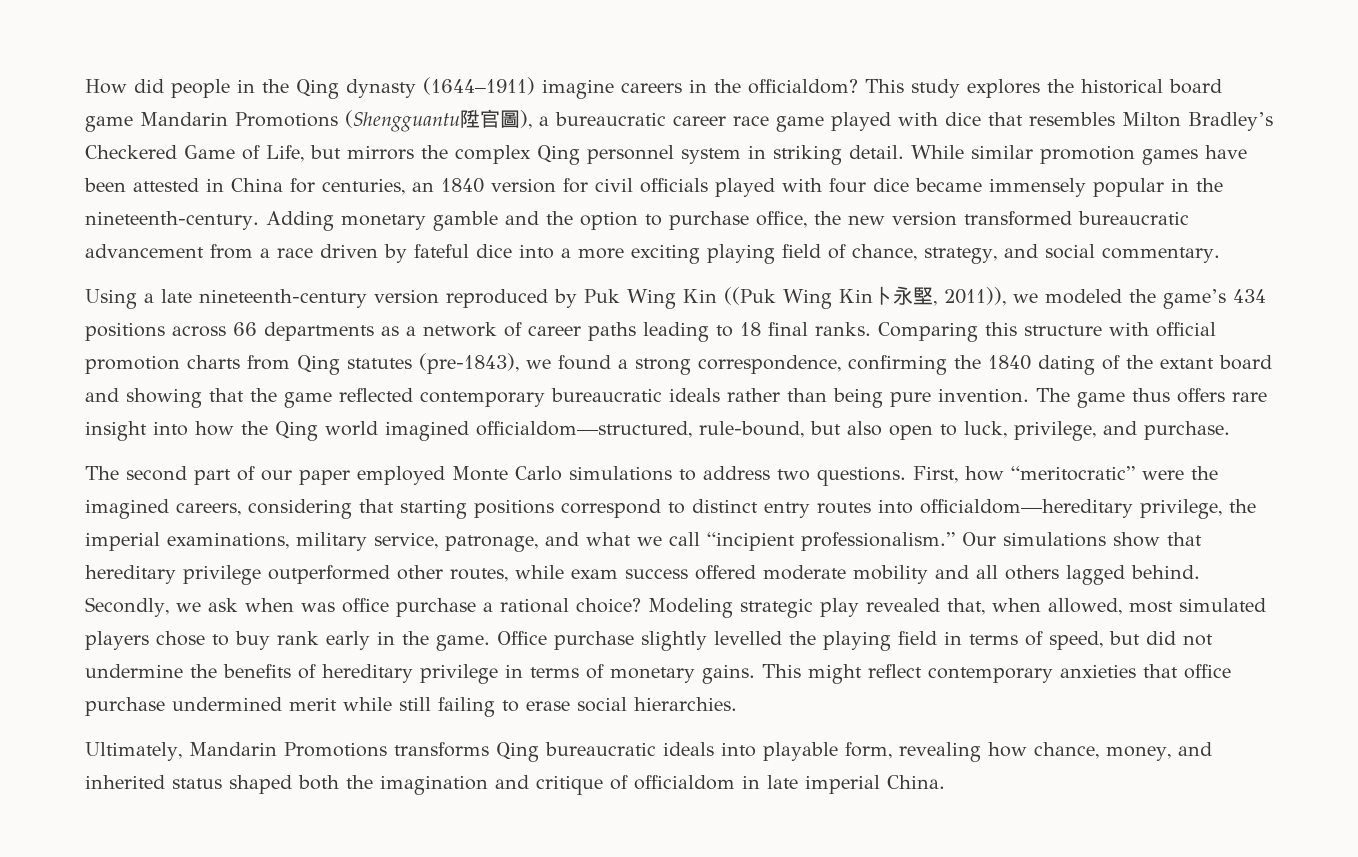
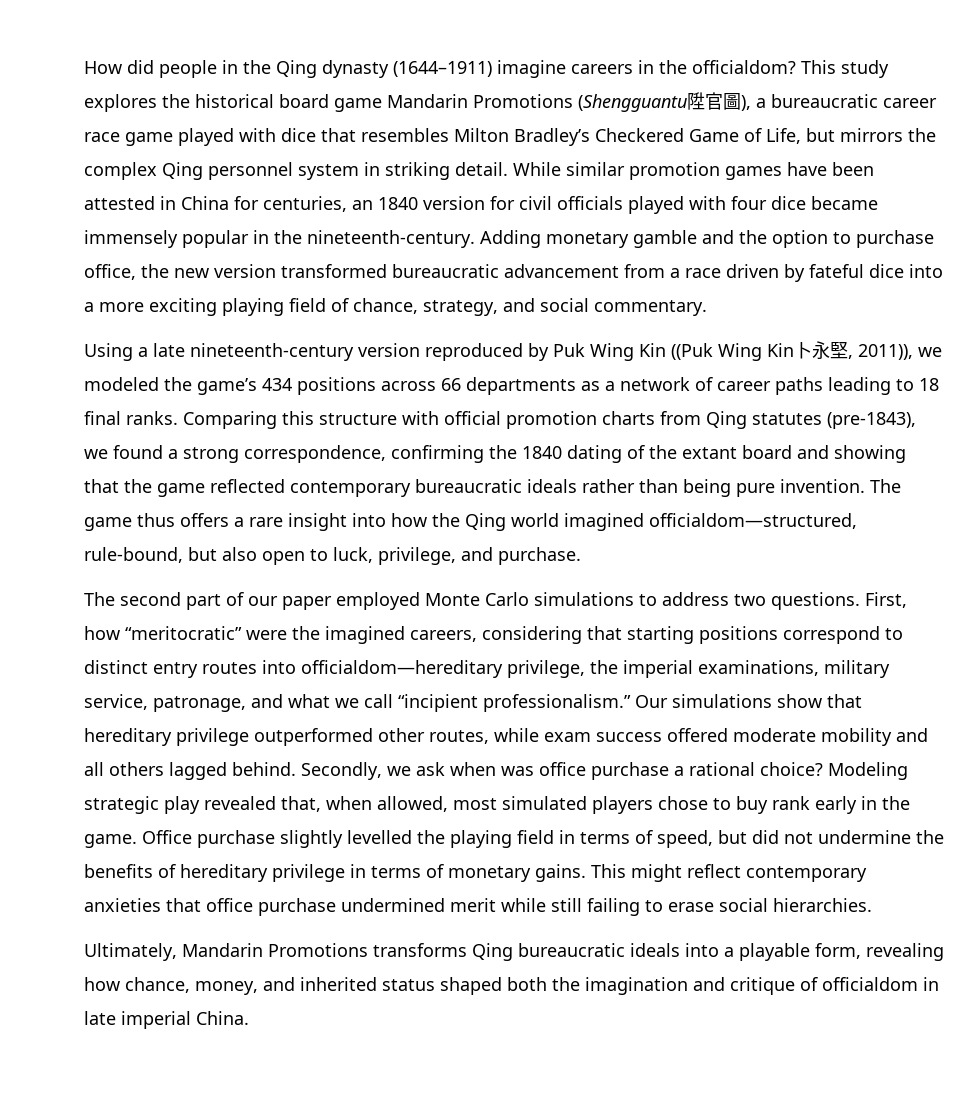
- The game thus offers rare insight into how the Qing world imagined officialdom—structured, rule-bound, but also open to luck, privilege, and purchase.
+ The game thus offers a rare insight into how the Qing world imagined officialdom—structured, rule-bound, but also open to luck, privilege, and purchase.
- Ultimately, Mandarin Promotions transforms Qing bureaucratic ideals into playable form, revealing how chance, money, and inherited status shaped both the imagination and critique of officialdom in late imperial China.
+ Ultimately, Mandarin Promotions transforms Qing bureaucratic ideals into a playable form, revealing how chance, money, and inherited status shaped both the imagination and critique of officialdom in late imperial China.

